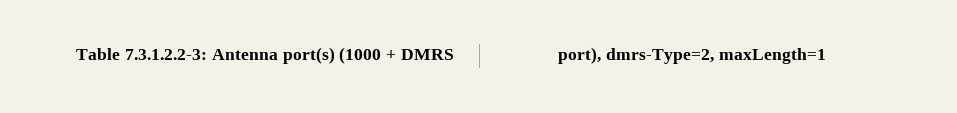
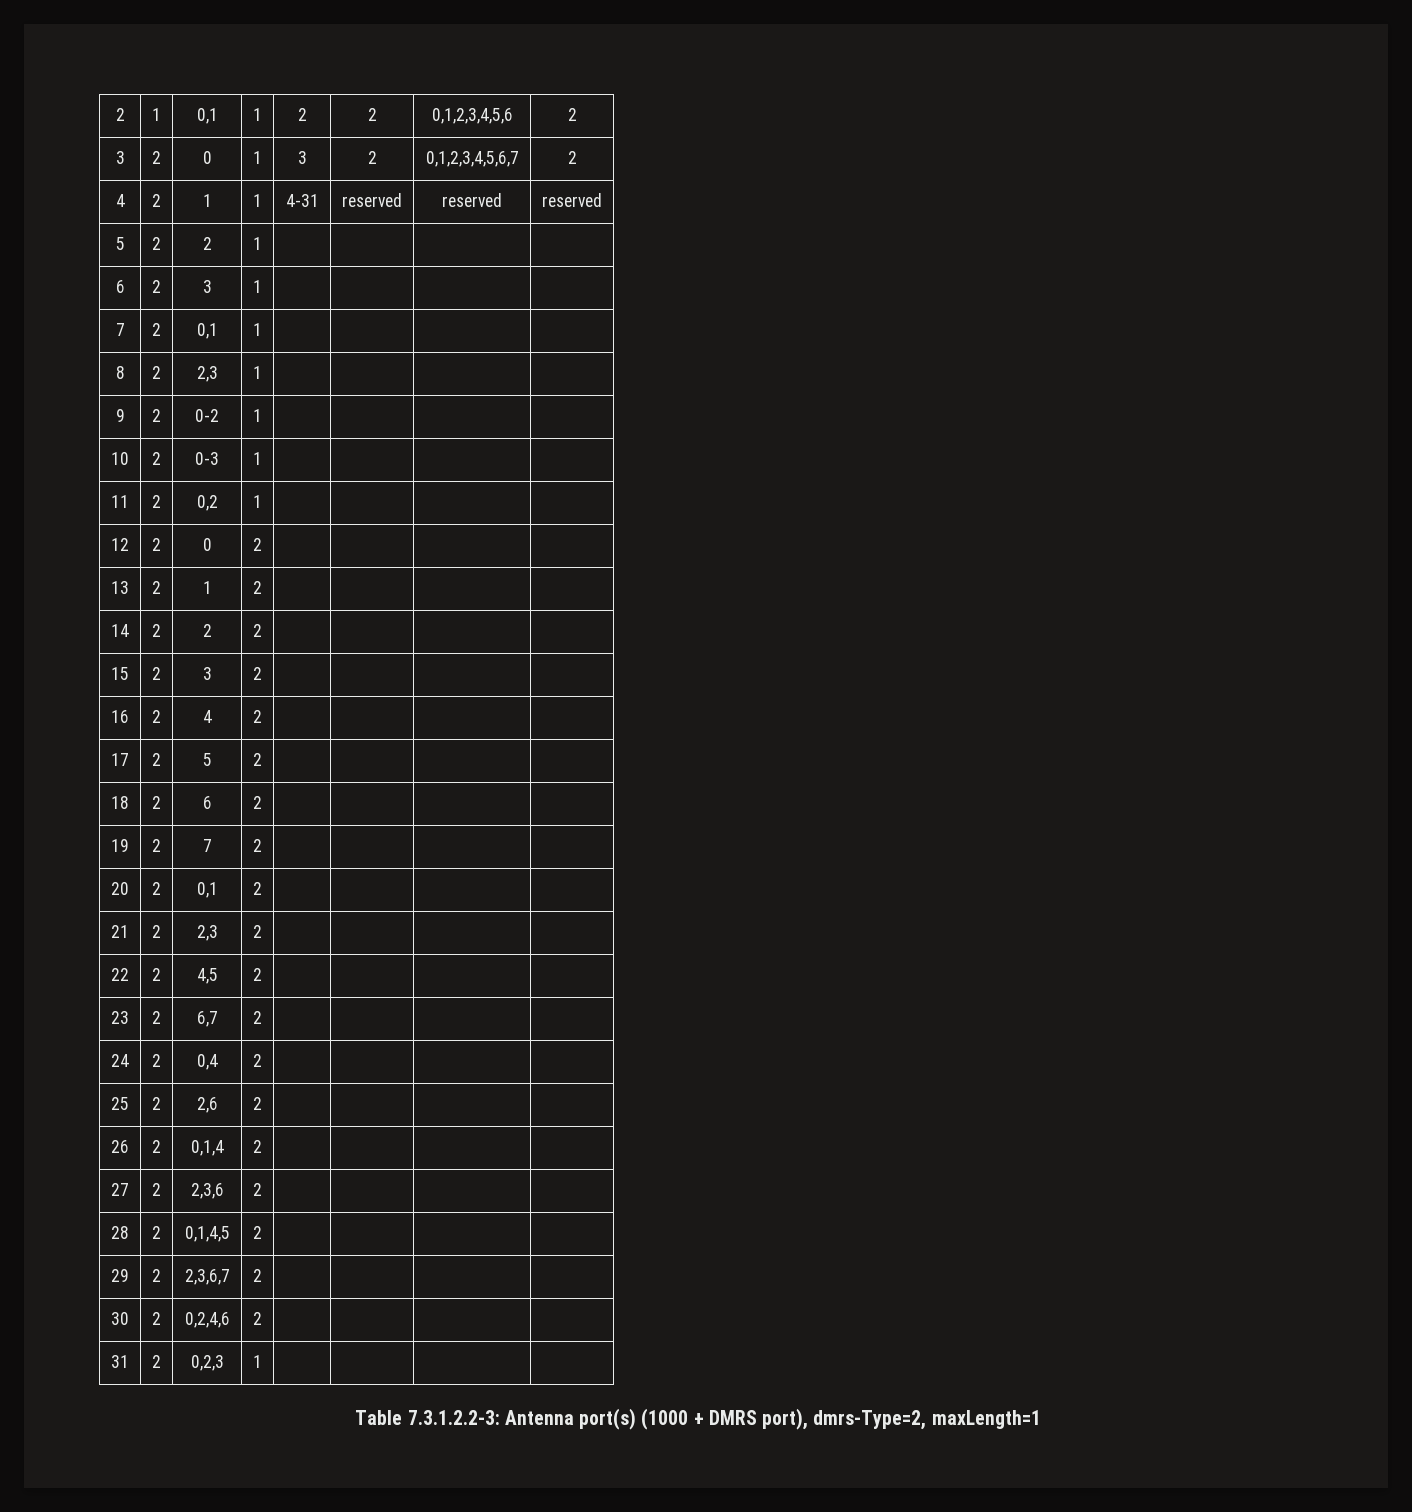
+ 2 | 1 | 0,1 | 1 | 2 | 2 | 0,1,2,3,4,5,6 | 2
+ 3 | 2 | 0 | 1 | 3 | 2 | 0,1,2,3,4,5,6,7 | 2
+ 4 | 2 | 1 | 1 | 4-31 | reserved | reserved | reserved
+ 5 | 2 | 2 | 1 | | | |
+ 6 | 2 | 3 | 1 | | | |
+ 7 | 2 | 0,1 | 1 | | | |
+ 8 | 2 | 2,3 | 1 | | | |
+ 9 | 2 | 0-2 | 1 | | | |
+ 10 | 2 | 0-3 | 1 | | | |
+ 11 | 2 | 0,2 | 1 | | | |
+ 12 | 2 | 0 | 2 | | | |
+ 13 | 2 | 1 | 2 | | | |
+ 14 | 2 | 2 | 2 | | | |
+ 15 | 2 | 3 | 2 | | | |
+ 16 | 2 | 4 | 2 | | | |
+ 17 | 2 | 5 | 2 | | | |
+ 18 | 2 | 6 | 2 | | | |
+ 19 | 2 | 7 | 2 | | | |
+ 20 | 2 | 0,1 | 2 | | | |
+ 21 | 2 | 2,3 | 2 | | | |
+ 22 | 2 | 4,5 | 2 | | | |
+ 23 | 2 | 6,7 | 2 | | | |
+ 24 | 2 | 0,4 | 2 | | | |
+ 25 | 2 | 2,6 | 2 | | | |
+ 26 | 2 | 0,1,4 | 2 | | | |
+ 27 | 2 | 2,3,6 | 2 | | | |
+ 28 | 2 | 0,1,4,5 | 2 | | | |
+ 29 | 2 | 2,3,6,7 | 2 | | | |
+ 30 | 2 | 0,2,4,6 | 2 | | | |
+ 31 | 2 | 0,2,3 | 1 | | | |

